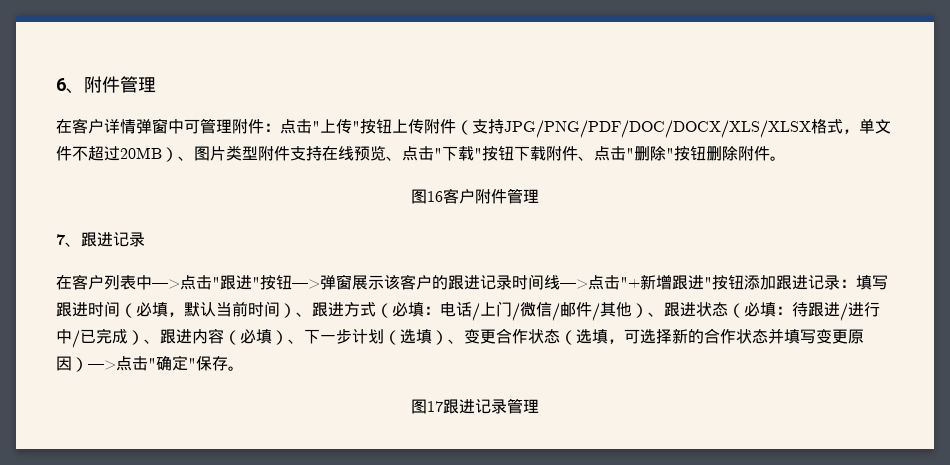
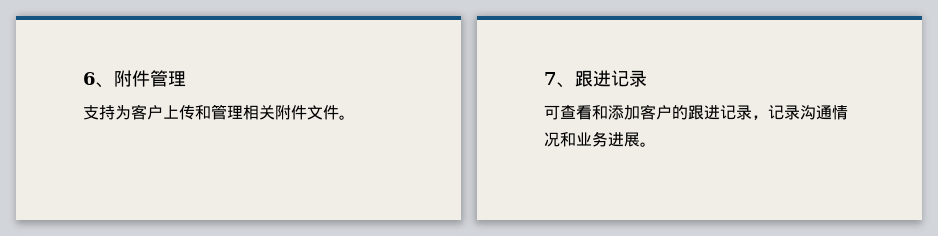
- 在客户详情弹窗中可管理附件：点击"上传"按钮上传附件（支持JPG/PNG/PDF/DOC/DOCX/XLS/XLSX格式，单文件不超过20MB）、图片类型附件支持在线预览、点击"下载"按钮下载附件、点击"删除"按钮删除附件。
- 图16客户附件管理
+ 支持为客户上传和管理相关附件文件。
  7、跟进记录
- 在客户列表中—>点击"跟进"按钮—>弹窗展示该客户的跟进记录时间线—>点击"+新增跟进"按钮添加跟进记录：填写跟进时间（必填，默认当前时间）、跟进方式（必填：电话/上门/微信/邮件/其他）、跟进状态（必填：待跟进/进行中/已完成）、跟进内容（必填）、下一步计划（选填）、变更合作状态（选填，可选择新的合作状态并填写变更原因）—>点击"确定"保存。
- 图17跟进记录管理
+ 可查看和添加客户的跟进记录，记录沟通情况和业务进展。

